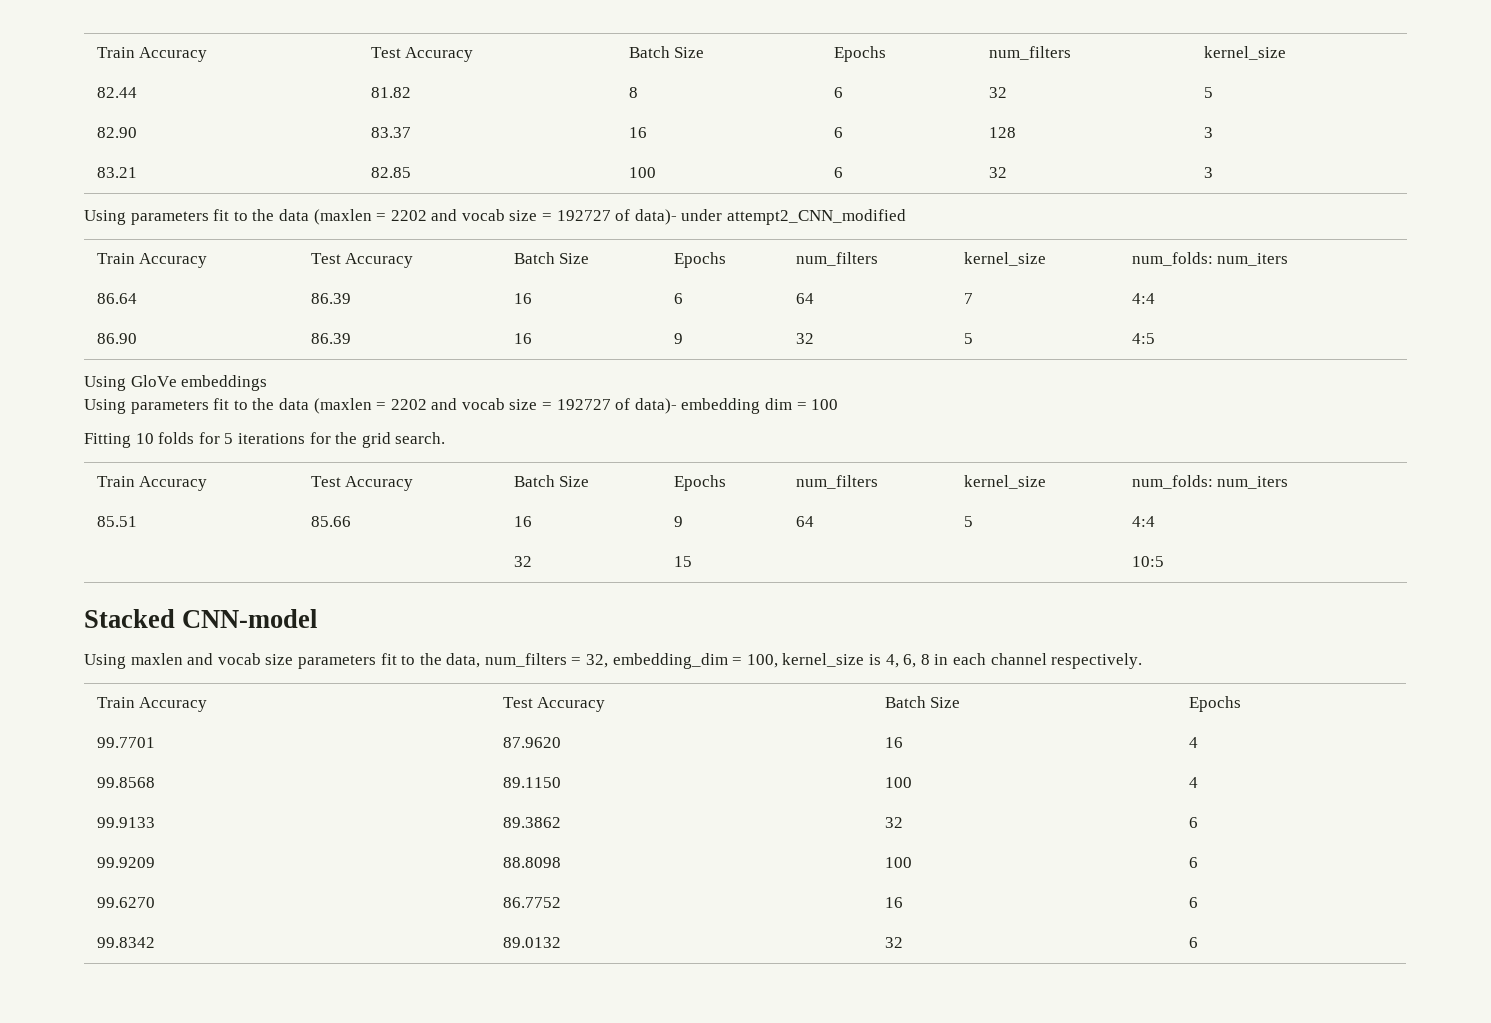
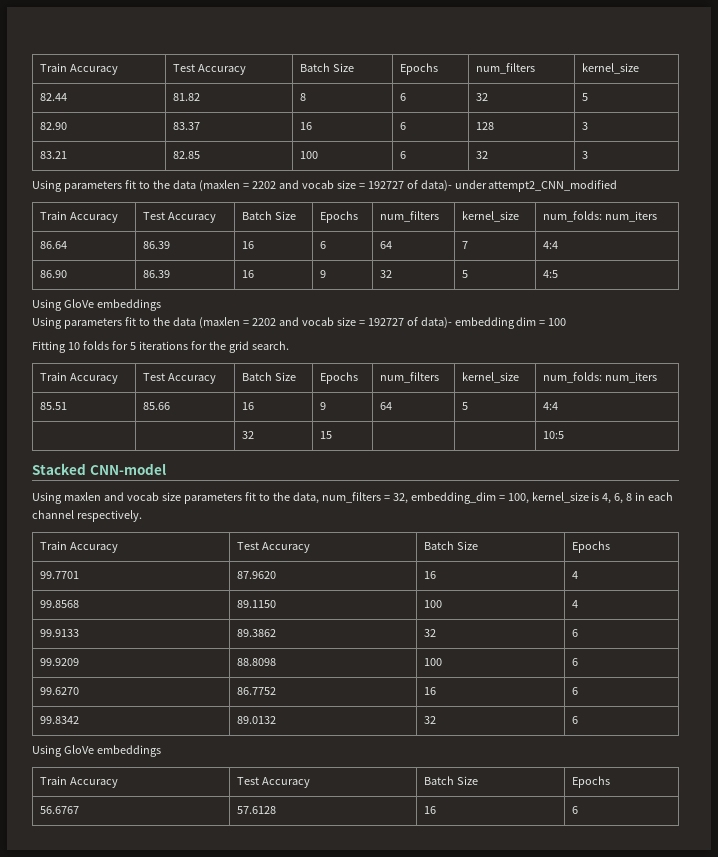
  99.8342 | 89.0132 | 32 | 6
+ Using GloVe embeddings
+ Train Accuracy | Test Accuracy | Batch Size | Epochs
+ 56.6767 | 57.6128 | 16 | 6

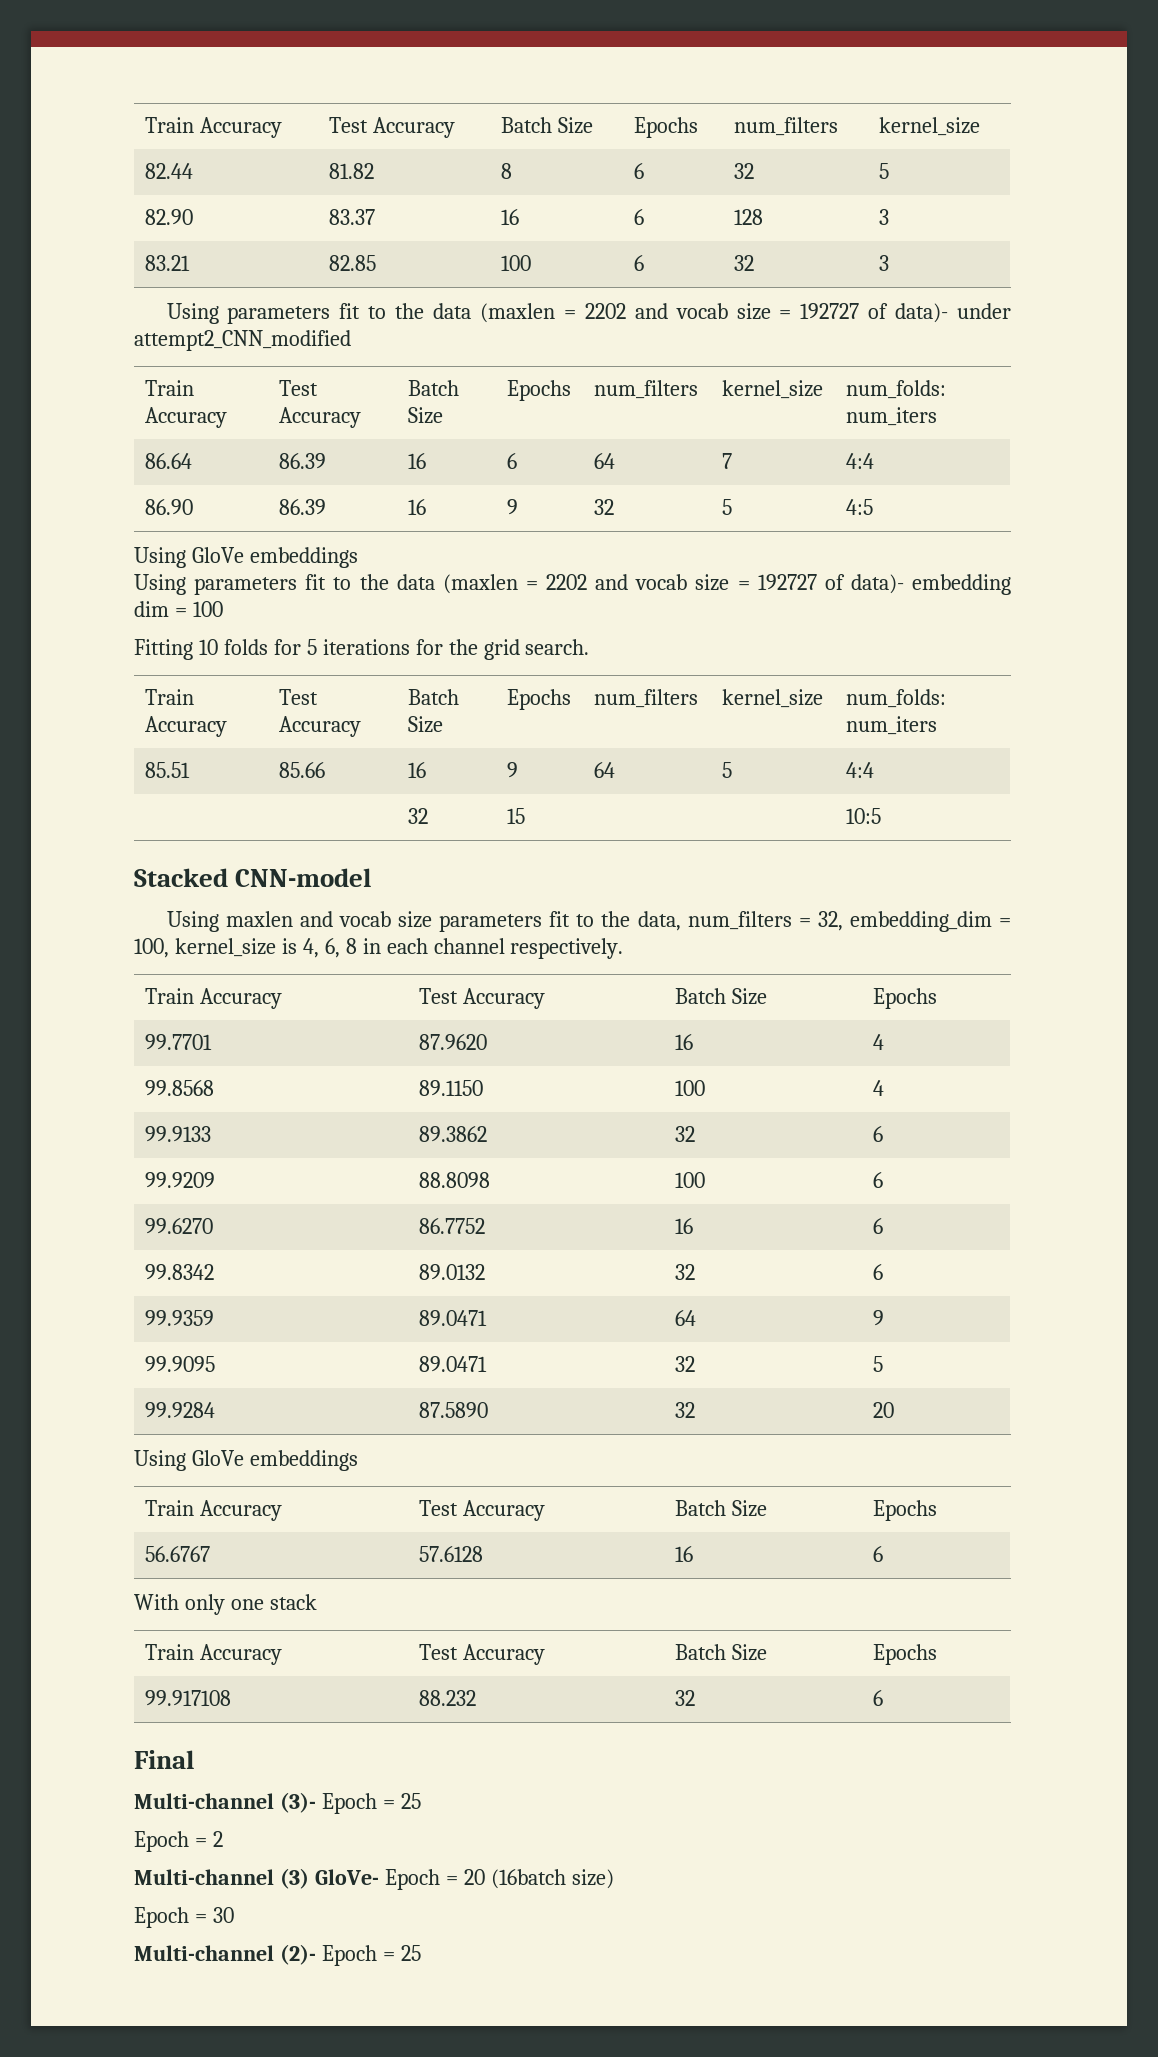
+ 99.9359 | 89.0471 | 64 | 9
+ 99.9095 | 89.0471 | 32 | 5
+ 99.9284 | 87.5890 | 32 | 20
+ With only one stack
+ Train Accuracy | Test Accuracy | Batch Size | Epochs
+ 99.917108 | 88.232 | 32 | 6
+ Final
+ Multi-channel (3)- Epoch = 25
+ Epoch = 2
+ Multi-channel (3) GloVe- Epoch = 20 (16batch size)
+ Epoch = 30
+ Multi-channel (2)- Epoch = 25

